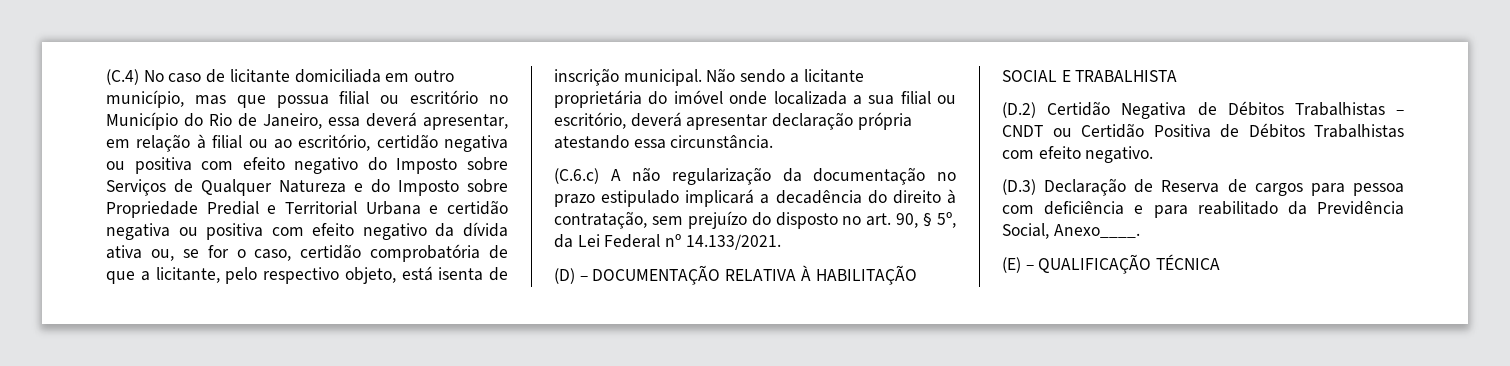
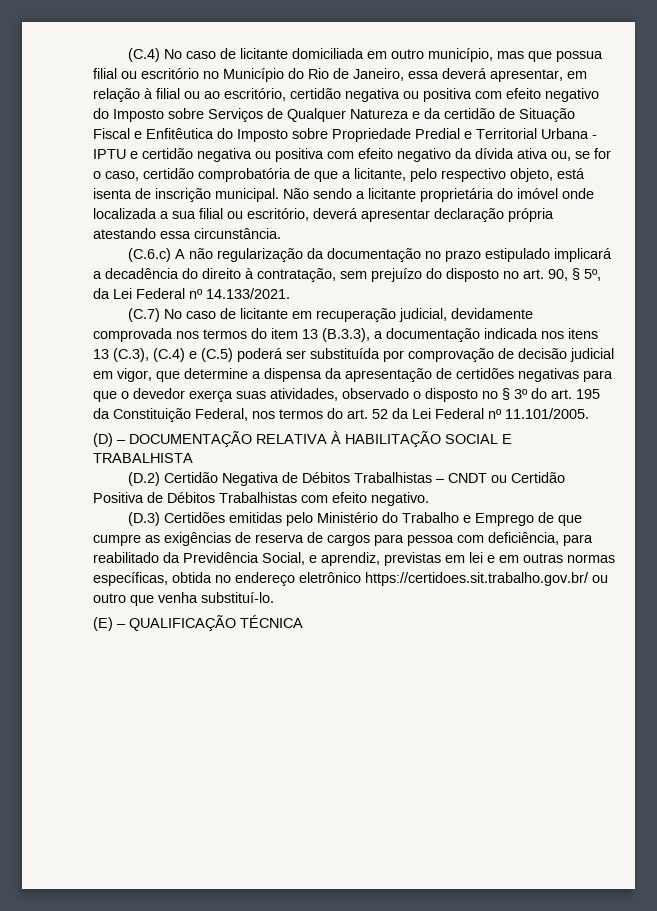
- (C.4) No caso de licitante domiciliada em outro município, mas que possua filial ou escritório no Município do Rio de Janeiro, essa deverá apresentar, em relação à filial ou ao escritório, certidão negativa ou positiva com efeito negativo do Imposto sobre Serviços de Qualquer Natureza e do Imposto sobre Propriedade Predial e Territorial Urbana e certidão negativa ou positiva com efeito negativo da dívida ativa ou, se for o caso, certidão comprobatória de que a licitante, pelo respectivo objeto, está isenta de inscrição municipal.
+ (C.4) No caso de licitante domiciliada em outro município, mas que possua filial ou escritório no Município do Rio de Janeiro, essa deverá apresentar, em relação à filial ou ao escritório, certidão negativa ou positiva com efeito negativo do Imposto sobre Serviços de Qualquer Natureza e da certidão de Situação Fiscal e Enfitêutica do Imposto sobre Propriedade Predial e Territorial Urbana - IPTU e certidão negativa ou positiva com efeito negativo da dívida ativa ou, se for o caso, certidão comprobatória de que a licitante, pelo respectivo objeto, está isenta de inscrição municipal.
+ (C.7) No caso de licitante em recuperação judicial, devidamente comprovada nos termos do item 13 (B.3.3), a documentação indicada nos itens 13 (C.3), (C.4) e (C.5) poderá ser substituída por comprovação de decisão judicial em vigor, que determine a dispensa da apresentação de certidões negativas para que o devedor exerça suas atividades, observado o disposto no § 3º do art. 195 da Constituição Federal, nos termos do art. 52 da Lei Federal nº 11.101/2005.
- (D.3) Declaração de Reserva de cargos para pessoa com deficiência e para reabilitado da Previdência Social, Anexo____.
+ (D.3) Certidões emitidas pelo Ministério do Trabalho e Emprego de que cumpre as exigências de reserva de cargos para pessoa com deficiência, para reabilitado da Previdência Social, e aprendiz, previstas em lei e em outras normas específicas, obtida no endereço eletrônico https://certidoes.sit.trabalho.gov.br/ ou outro que venha substituí-lo.

